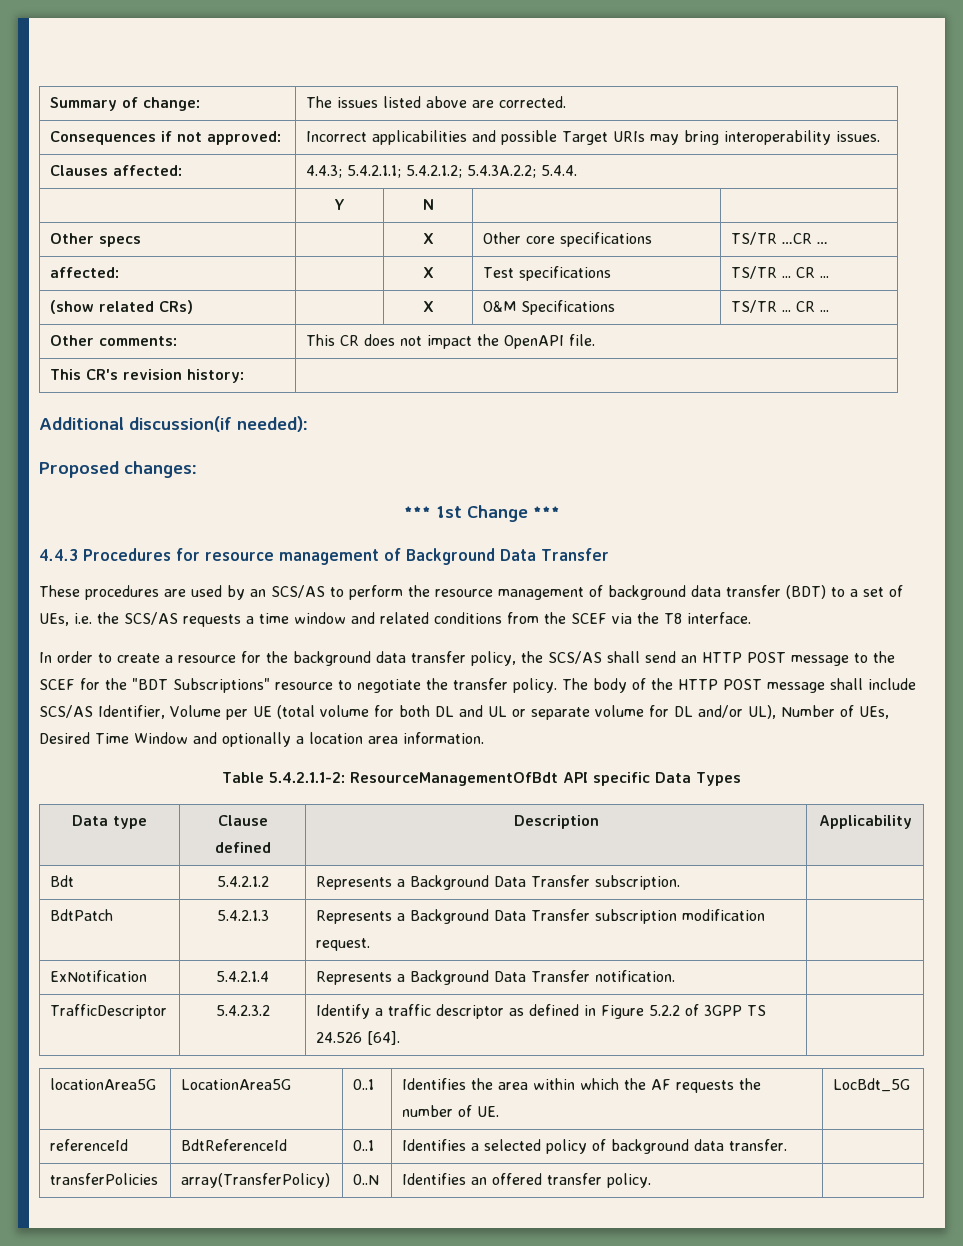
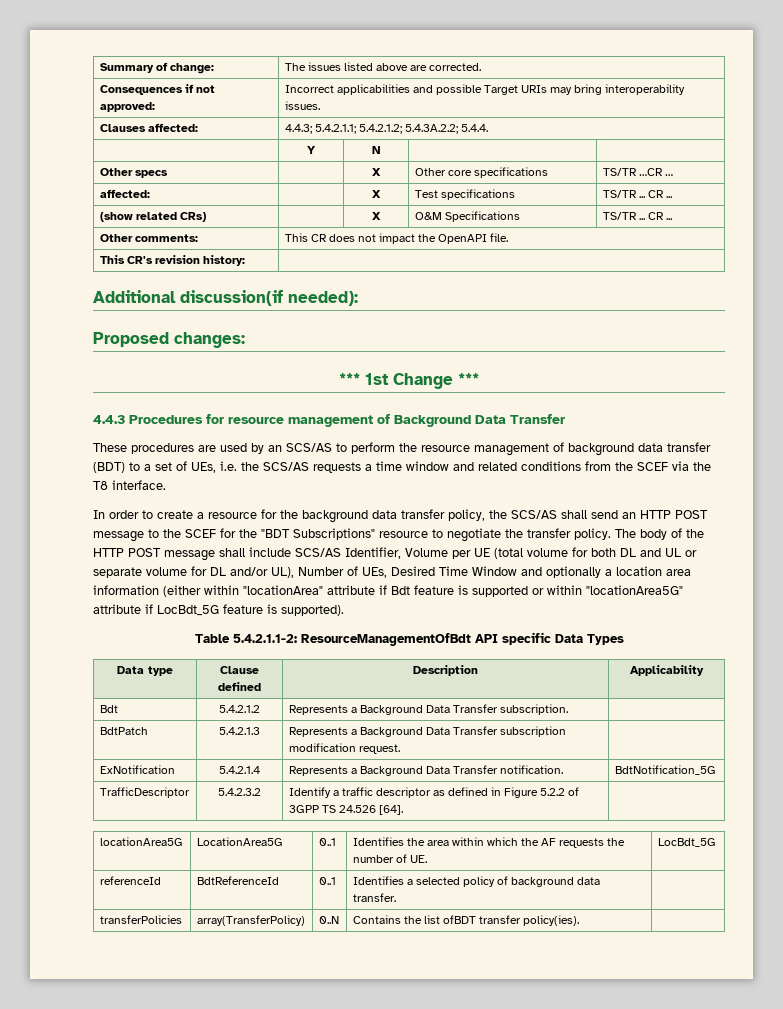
- The body of the HTTP POST message shall include SCS/AS Identifier, Volume per UE (total volume for both DL and UL or separate volume for DL and/or UL), Number of UEs, Desired Time Window and optionally a location area information.
+ The body of the HTTP POST message shall include SCS/AS Identifier, Volume per UE (total volume for both DL and UL or separate volume for DL and/or UL), Number of UEs, Desired Time Window and optionally a location area information (either within "locationArea" attribute if Bdt feature is supported or within "locationArea5G" attribute if LocBdt_5G feature is supported).
- ExNotification | 5.4.2.1.4 | Represents a Background Data Transfer notification. |
+ ExNotification | 5.4.2.1.4 | Represents a Background Data Transfer notification. | BdtNotification_5G
- transferPolicies | array(TransferPolicy) | 0..N | Identifies an offered transfer policy. |
+ transferPolicies | array(TransferPolicy) | 0..N | Contains the list ofBDT transfer policy(ies). |

